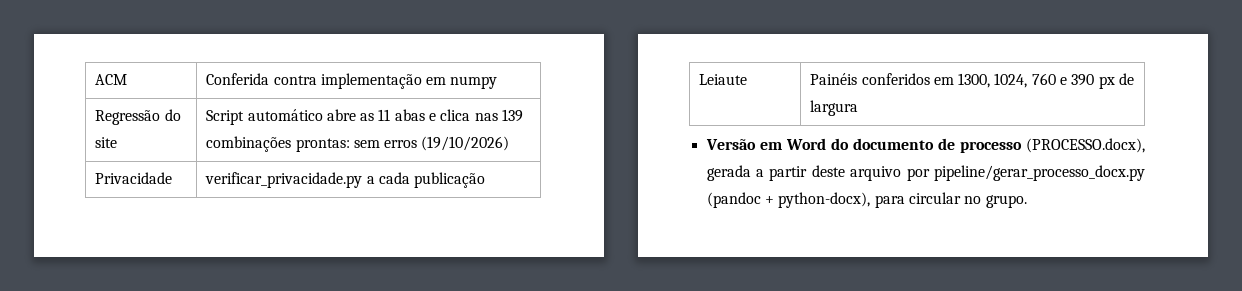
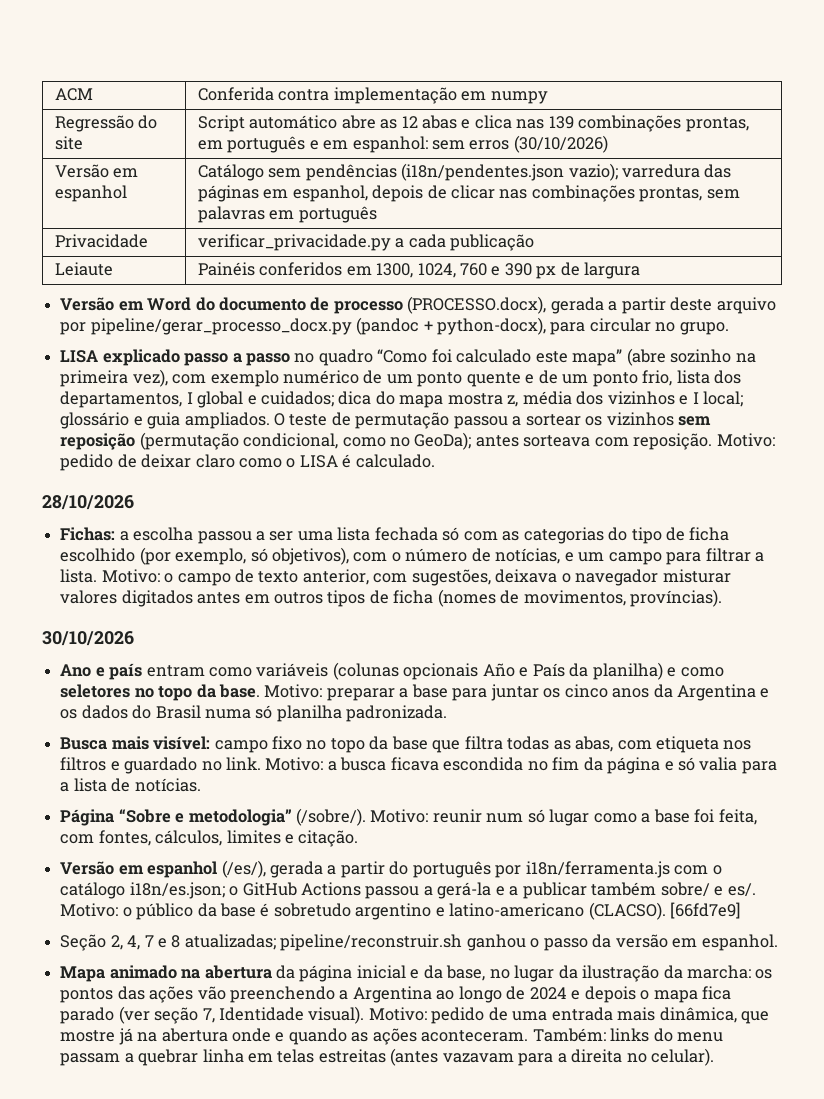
- Regressão do site | Script automático abre as 11 abas e clica nas 139 combinações prontas: sem erros (19/10/2026)
+ Regressão do site | Script automático abre as 12 abas e clica nas 139 combinações prontas, em português e em espanhol: sem erros (30/10/2026)
+ Versão em espanhol | Catálogo sem pendências (i18n/pendentes.json vazio); varredura das páginas em espanhol, depois de clicar nas combinações prontas, sem palavras em português
+ LISA explicado passo a passo no quadro “Como foi calculado este mapa” (abre sozinho na primeira vez), com exemplo numérico de um ponto quente e de um ponto frio, lista dos departamentos, I global e cuidados; dica do mapa mostra z, média dos vizinhos e I local; glossário e guia ampliados. O teste de permutação passou a sortear os vizinhos sem reposição (permutação condicional, como no GeoDa); antes sorteava com reposição. Motivo: pedido de deixar claro como o LISA é calculado.
+ 28/10/2026
+ Fichas: a escolha passou a ser uma lista fechada só com as categorias do tipo de ficha escolhido (por exemplo, só objetivos), com o número de notícias, e um campo para filtrar a lista. Motivo: o campo de texto anterior, com sugestões, deixava o navegador misturar valores digitados antes em outros tipos de ficha (nomes de movimentos, províncias).
+ 30/10/2026
+ Ano e país entram como variáveis (colunas opcionais Año e País da planilha) e como seletores no topo da base. Motivo: preparar a base para juntar os cinco anos da Argentina e os dados do Brasil numa só planilha padronizada.
+ Busca mais visível: campo fixo no topo da base que filtra todas as abas, com etiqueta nos filtros e guardado no link. Motivo: a busca ficava escondida no fim da página e só valia para a lista de notícias.
+ Página “Sobre e metodologia” (/sobre/). Motivo: reunir num só lugar como a base foi feita, com fontes, cálculos, limites e citação.
+ Versão em espanhol (/es/), gerada a partir do português por i18n/ferramenta.js com o catálogo i18n/es.json; o GitHub Actions passou a gerá-la e a publicar também sobre/ e es/. Motivo: o público da base é sobretudo argentino e latino-americano (CLACSO). [66fd7e9]
+ Seção 2, 4, 7 e 8 atualizadas; pipeline/reconstruir.sh ganhou o passo da versão em espanhol.
+ Mapa animado na abertura da página inicial e da base, no lugar da ilustração da marcha: os pontos das ações vão preenchendo a Argentina ao longo de 2024 e depois o mapa fica parado (ver seção 7, Identidade visual). Motivo: pedido de uma entrada mais dinâmica, que mostre já na abertura onde e quando as ações aconteceram. Também: links do menu passam a quebrar linha em telas estreitas (antes vazavam para a direita no celular).

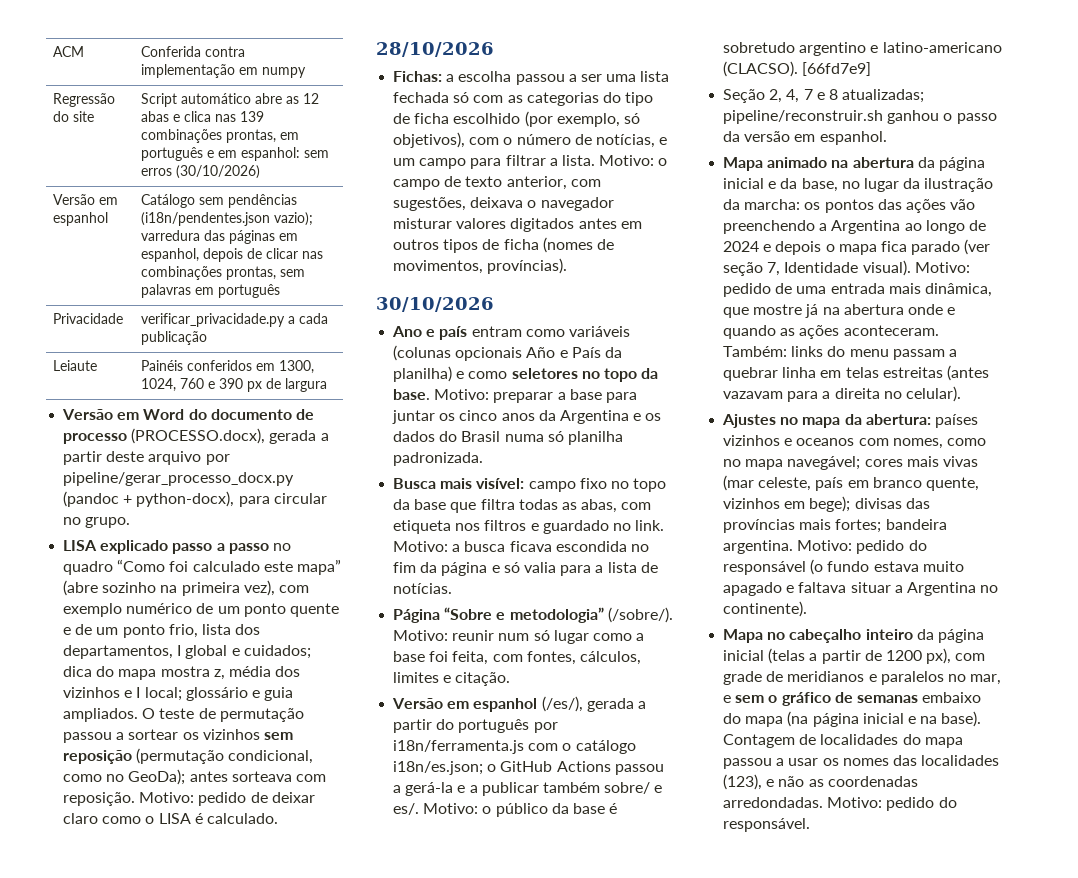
+ Ajustes no mapa da abertura: países vizinhos e oceanos com nomes, como no mapa navegável; cores mais vivas (mar celeste, país em branco quente, vizinhos em bege); divisas das províncias mais fortes; bandeira argentina. Motivo: pedido do responsável (o fundo estava muito apagado e faltava situar a Argentina no continente).
+ Mapa no cabeçalho inteiro da página inicial (telas a partir de 1200 px), com grade de meridianos e paralelos no mar, e sem o gráfico de semanas embaixo do mapa (na página inicial e na base). Contagem de localidades do mapa passou a usar os nomes das localidades (123), e não as coordenadas arredondadas. Motivo: pedido do responsável.

